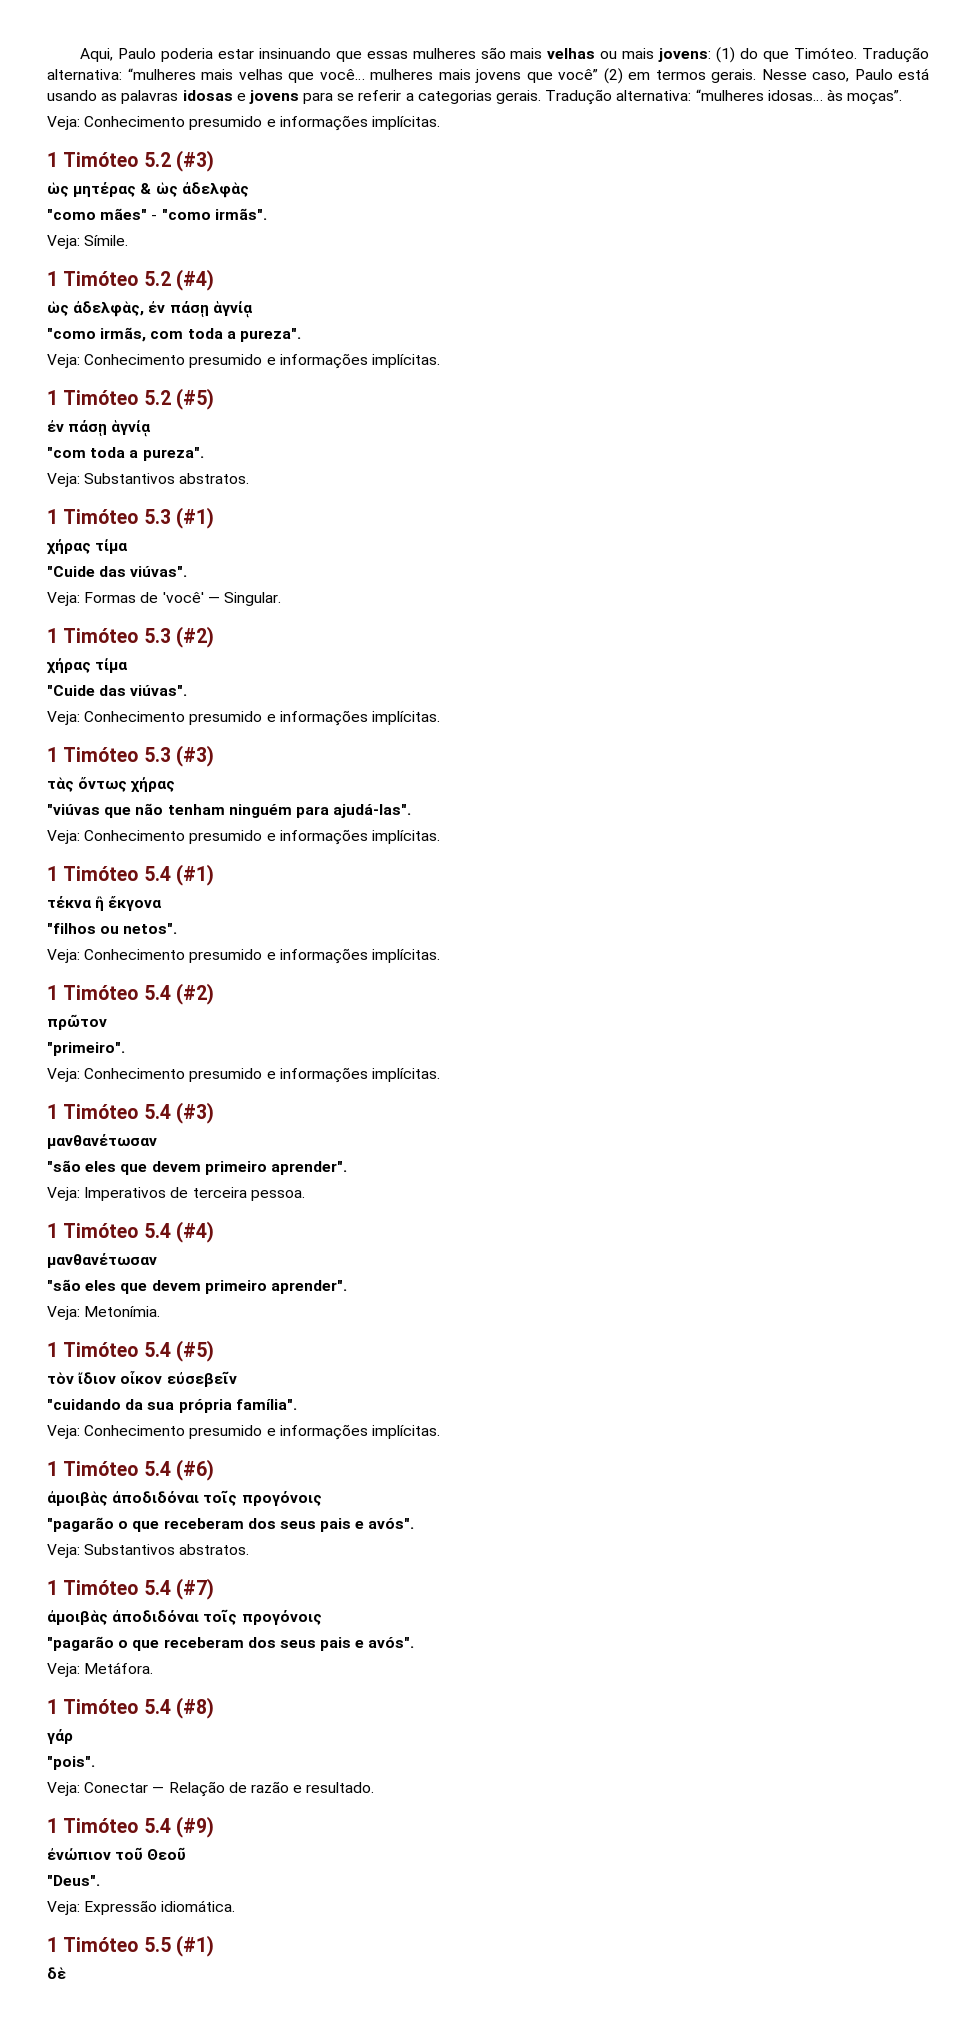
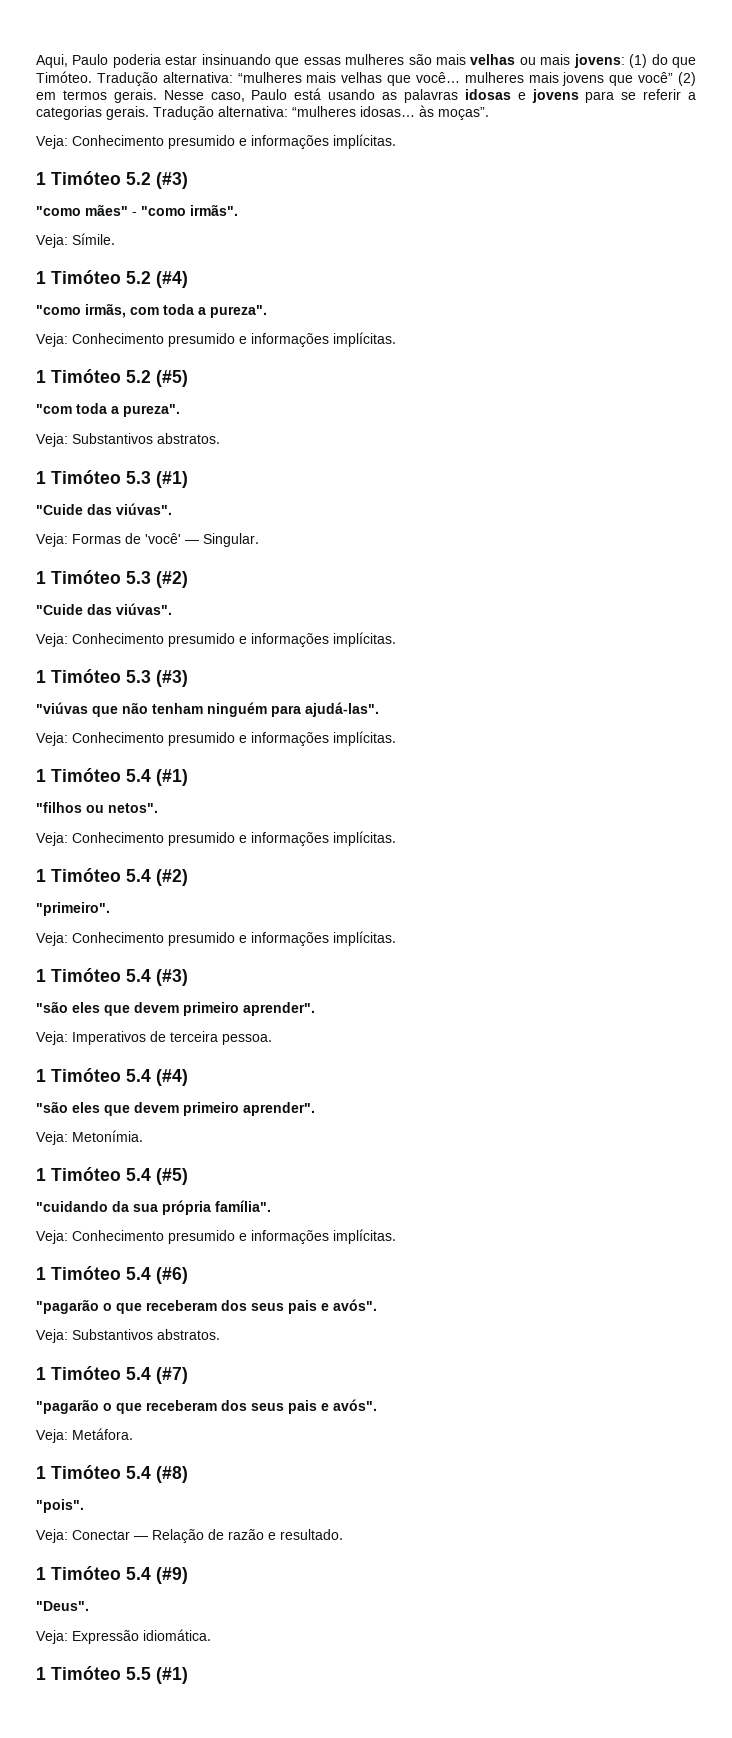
- ὡς μητέρας & ὡς ἀδελφὰς
- ὡς ἀδελφὰς, ἐν πάσῃ ἁγνίᾳ
  1 Timóteo 5.2 (#5)
- ἐν πάσῃ ἁγνίᾳ
  1 Timóteo 5.3 (#1)
- χήρας τίμα
  1 Timóteo 5.3 (#2)
- χήρας τίμα
- τὰς ὄντως χήρας
- τέκνα ἢ ἔκγονα
- πρῶτον
  1 Timóteo 5.4 (#3)
- μανθανέτωσαν
  1 Timóteo 5.4 (#4)
- μανθανέτωσαν
- τὸν ἴδιον οἶκον εὐσεβεῖν
  1 Timóteo 5.4 (#6)
- ἀμοιβὰς ἀποδιδόναι τοῖς προγόνοις
  1 Timóteo 5.4 (#7)
- ἀμοιβὰς ἀποδιδόναι τοῖς προγόνοις
- γάρ
- ἐνώπιον τοῦ Θεοῦ
- δὲ

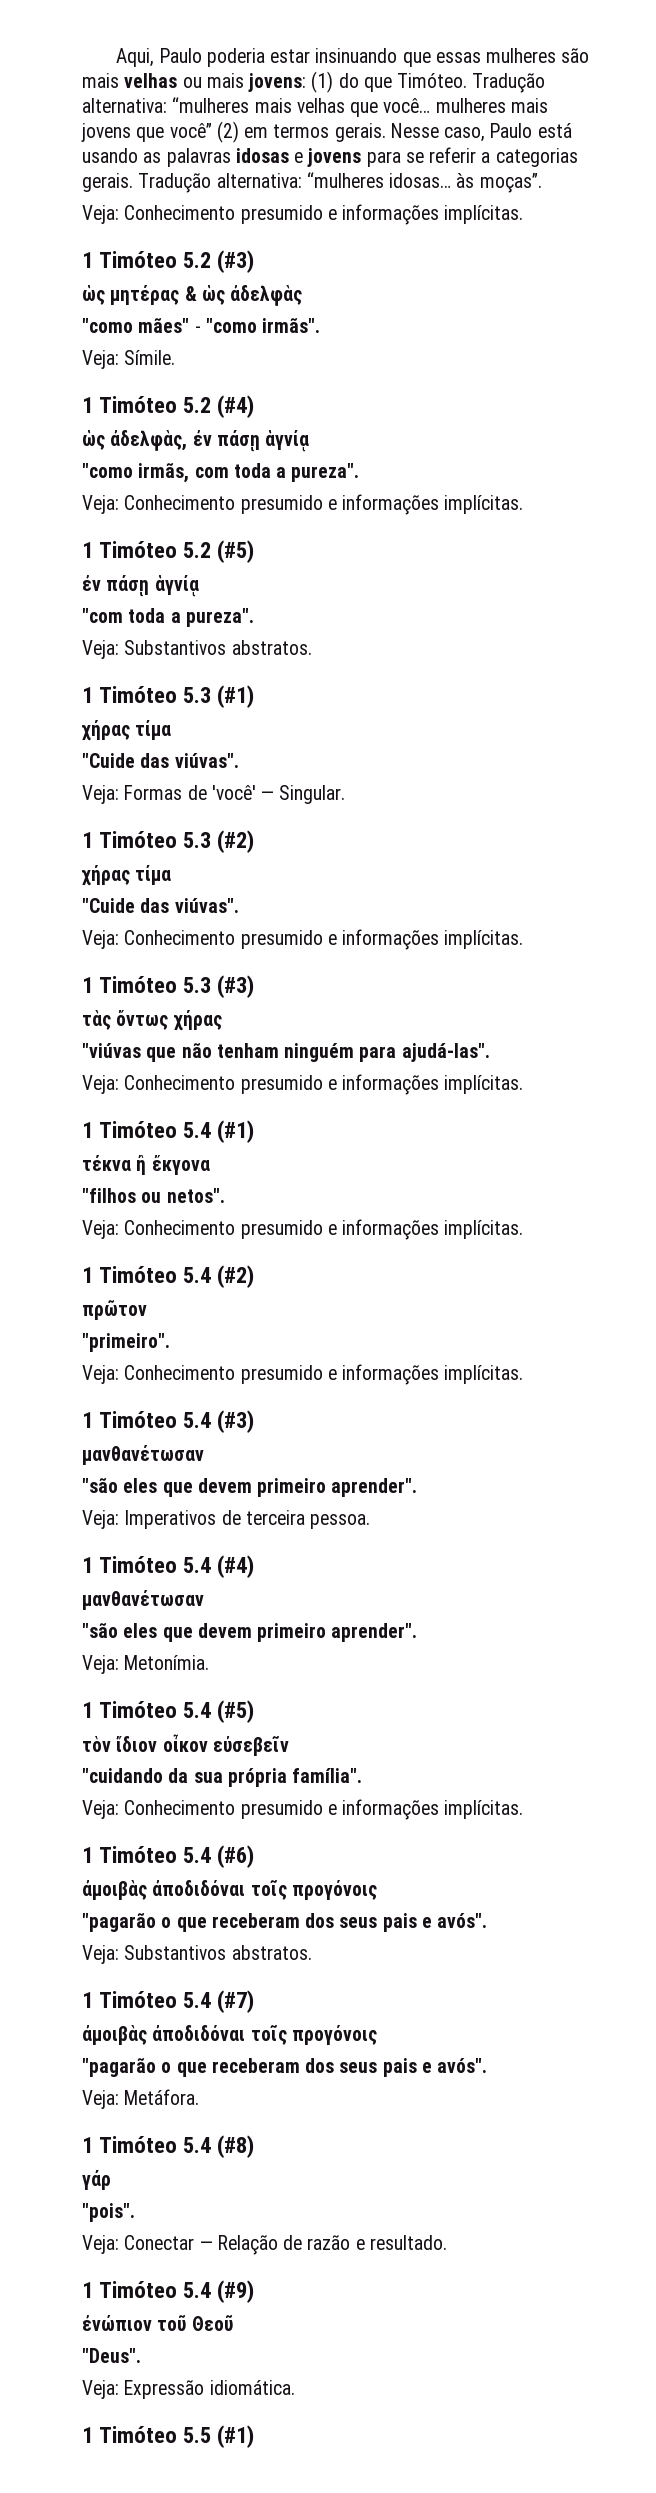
+ ὡς μητέρας & ὡς ἀδελφὰς
+ ὡς ἀδελφὰς, ἐν πάσῃ ἁγνίᾳ
  1 Timóteo 5.2 (#5)
+ ἐν πάσῃ ἁγνίᾳ
  1 Timóteo 5.3 (#1)
+ χήρας τίμα
  1 Timóteo 5.3 (#2)
+ χήρας τίμα
+ τὰς ὄντως χήρας
+ τέκνα ἢ ἔκγονα
+ πρῶτον
  1 Timóteo 5.4 (#3)
+ μανθανέτωσαν
  1 Timóteo 5.4 (#4)
+ μανθανέτωσαν
+ τὸν ἴδιον οἶκον εὐσεβεῖν
  1 Timóteo 5.4 (#6)
+ ἀμοιβὰς ἀποδιδόναι τοῖς προγόνοις
  1 Timóteo 5.4 (#7)
+ ἀμοιβὰς ἀποδιδόναι τοῖς προγόνοις
+ γάρ
+ ἐνώπιον τοῦ Θεοῦ

